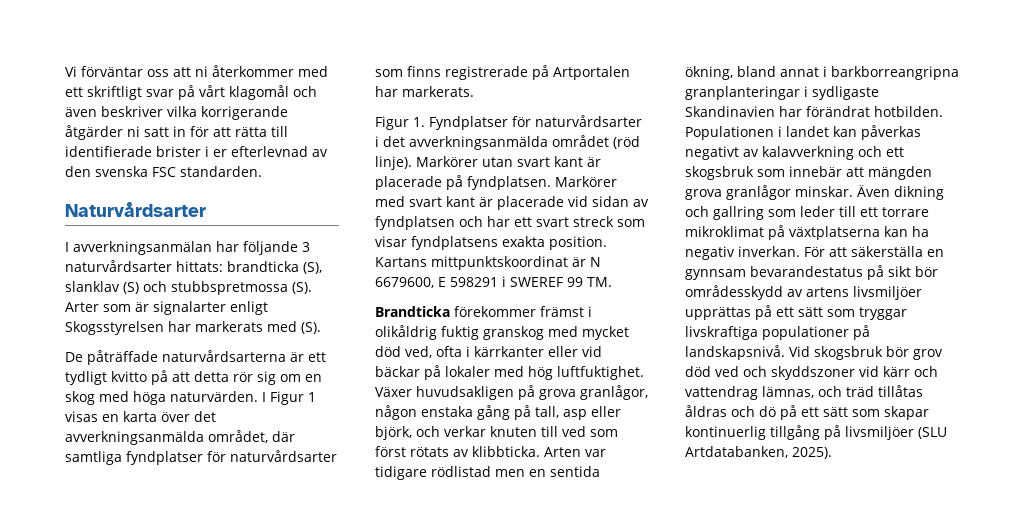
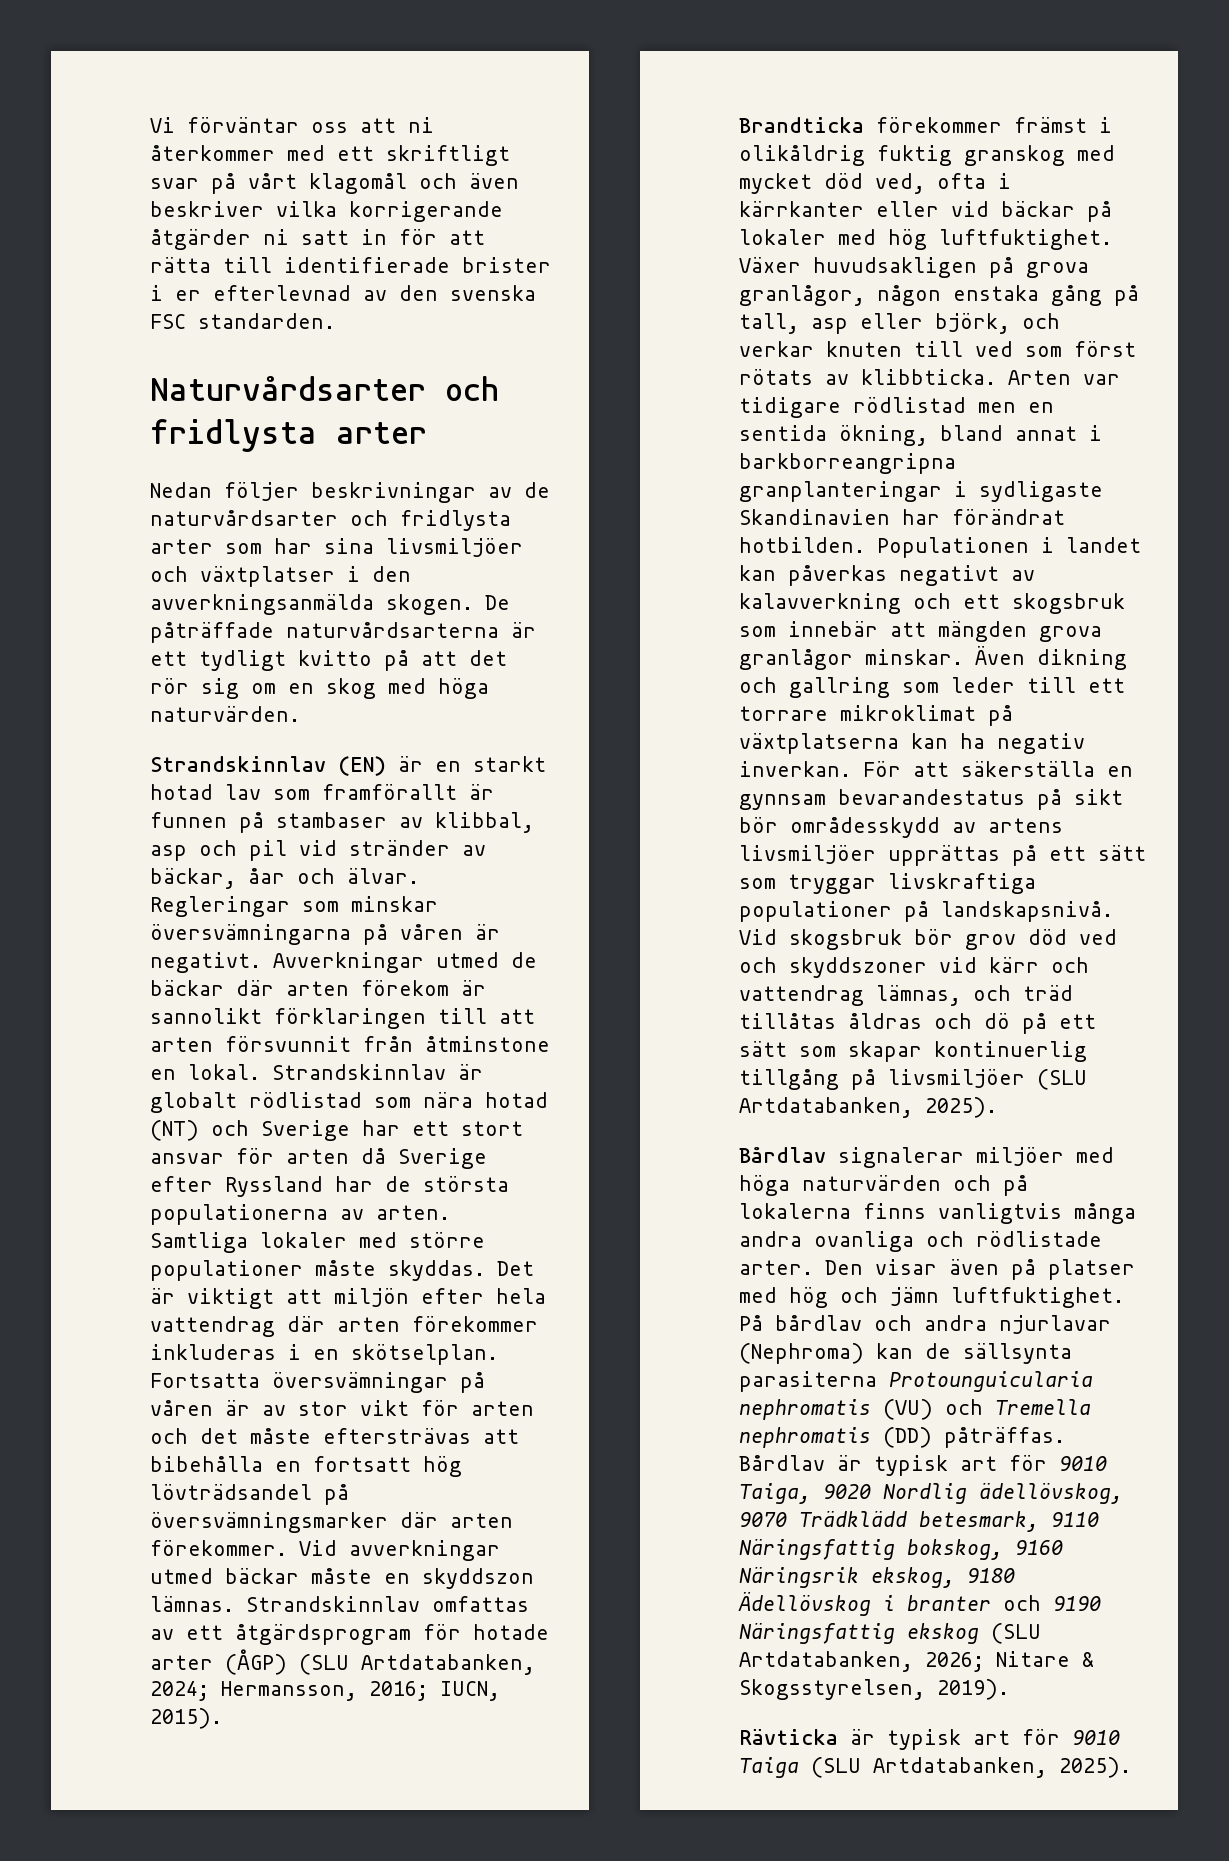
- Naturvårdsarter
- I avverkningsanmälan har följande 3 naturvårdsarter hittats: brandticka (S), slanklav (S) och stubbspretmossa (S). Arter som är signalarter enligt Skogsstyrelsen har markerats med (S).
- De påträffade naturvårdsarterna är ett tydligt kvitto på att detta rör sig om en skog med höga naturvärden. I Figur 1 visas en karta över det avverkningsanmälda området, där samtliga fyndplatser för naturvårdsarter som finns registrerade på Artportalen har markerats.
- Figur 1. Fyndplatser för naturvårdsarter i det avverkningsanmälda området (röd linje). Markörer utan svart kant är placerade på fyndplatsen. Markörer med svart kant är placerade vid sidan av fyndplatsen och har ett svart streck som visar fyndplatsens exakta position. Kartans mittpunktskoordinat är N 6679600, E 598291 i SWEREF 99 TM.
+ Naturvårdsarter och fridlysta arter
+ Nedan följer beskrivningar av de naturvårdsarter och fridlysta arter som har sina livsmiljöer och växtplatser i den avverkningsanmälda skogen. De påträffade naturvårdsarterna är ett tydligt kvitto på att det rör sig om en skog med höga naturvärden.
+ Strandskinnlav (EN) är en starkt hotad lav som framförallt är funnen på stambaser av klibbal, asp och pil vid stränder av bäckar, åar och älvar. Regleringar som minskar översvämningarna på våren är negativt. Avverkningar utmed de bäckar där arten förekom är sannolikt förklaringen till att arten försvunnit från åtminstone en lokal. Strandskinnlav är globalt rödlistad som nära hotad (NT) och Sverige har ett stort ansvar för arten då Sverige efter Ryssland har de största populationerna av arten. Samtliga lokaler med större populationer måste skyddas. Det är viktigt att miljön efter hela vattendrag där arten förekommer inkluderas i en skötselplan. Fortsatta översvämningar på våren är av stor vikt för arten och det måste eftersträvas att bibehålla en fortsatt hög lövträdsandel på översvämningsmarker där arten förekommer. Vid avverkningar utmed bäckar måste en skyddszon lämnas. Strandskinnlav omfattas av ett åtgärdsprogram för hotade arter (ÅGP) (SLU Artdatabanken, 2024; Hermansson, 2016; IUCN, 2015).
+ Bårdlav signalerar miljöer med höga naturvärden och på lokalerna finns vanligtvis många andra ovanliga och rödlistade arter. Den visar även på platser med hög och jämn luftfuktighet. På bårdlav och andra njurlavar (Nephroma) kan de sällsynta parasiterna Protounguicularia nephromatis (VU) och Tremella nephromatis (DD) påträffas. Bårdlav är typisk art för 9010 Taiga, 9020 Nordlig ädellövskog, 9070 Trädklädd betesmark, 9110 Näringsfattig bokskog, 9160 Näringsrik ekskog, 9180 Ädellövskog i branter och 9190 Näringsfattig ekskog (SLU Artdatabanken, 2026; Nitare & Skogsstyrelsen, 2019).
+ Rävticka är typisk art för 9010 Taiga (SLU Artdatabanken, 2025).

